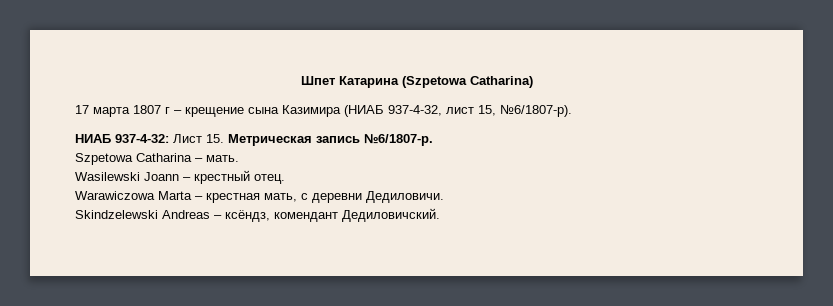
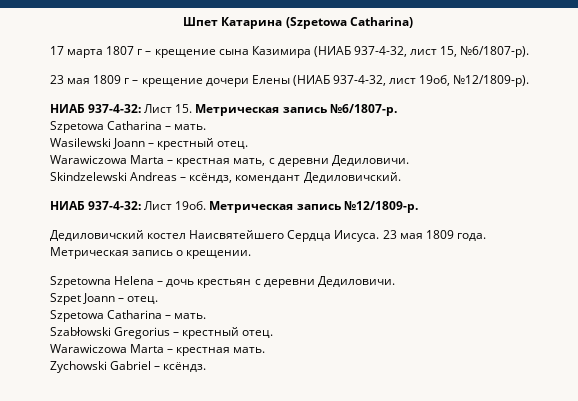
+ 23 мая 1809 г – крещение дочери Елены (НИАБ 937-4-32, лист 19об, №12/1809-р).
+ НИАБ 937-4-32: Лист 19об. Метрическая запись №12/1809-р.
+ Дедиловичский костел Наисвятейшего Сердца Иисуса. 23 мая 1809 года. Метрическая запись о крещении.
+ Szpetowna Helena – дочь крестьян с деревни Дедиловичи.
+ Szpet Joann – отец.
+ Szpetowa Catharina – мать.
+ Szabłowski Gregorius – крестный отец.
+ Warawiczowa Marta – крестная мать.
+ Zychowski Gabriel – ксёндз.

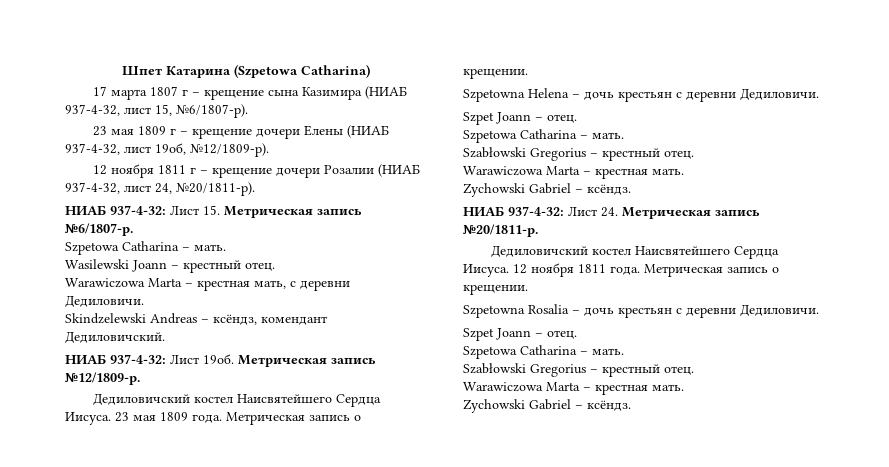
+ 12 ноября 1811 г – крещение дочери Розалии (НИАБ 937-4-32, лист 24, №20/1811-р).
+ НИАБ 937-4-32: Лист 24. Метрическая запись №20/1811-р.
+ Дедиловичский костел Наисвятейшего Сердца Иисуса. 12 ноября 1811 года. Метрическая запись о крещении.
+ Szpetowna Rosalia – дочь крестьян с деревни Дедиловичи.
+ Szpet Joann – отец.
+ Szpetowa Catharina – мать.
+ Szabłowski Gregorius – крестный отец.
+ Warawiczowa Marta – крестная мать.
+ Zychowski Gabriel – ксёндз.

